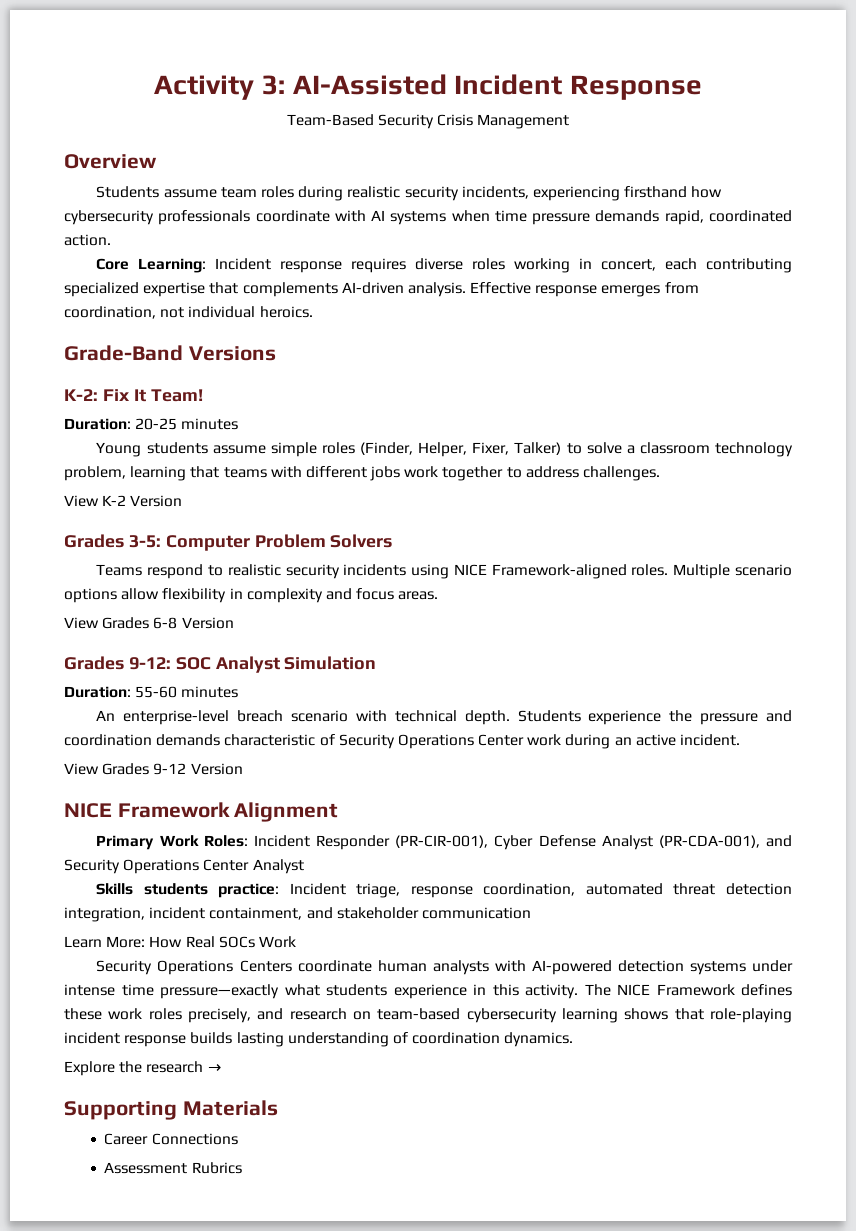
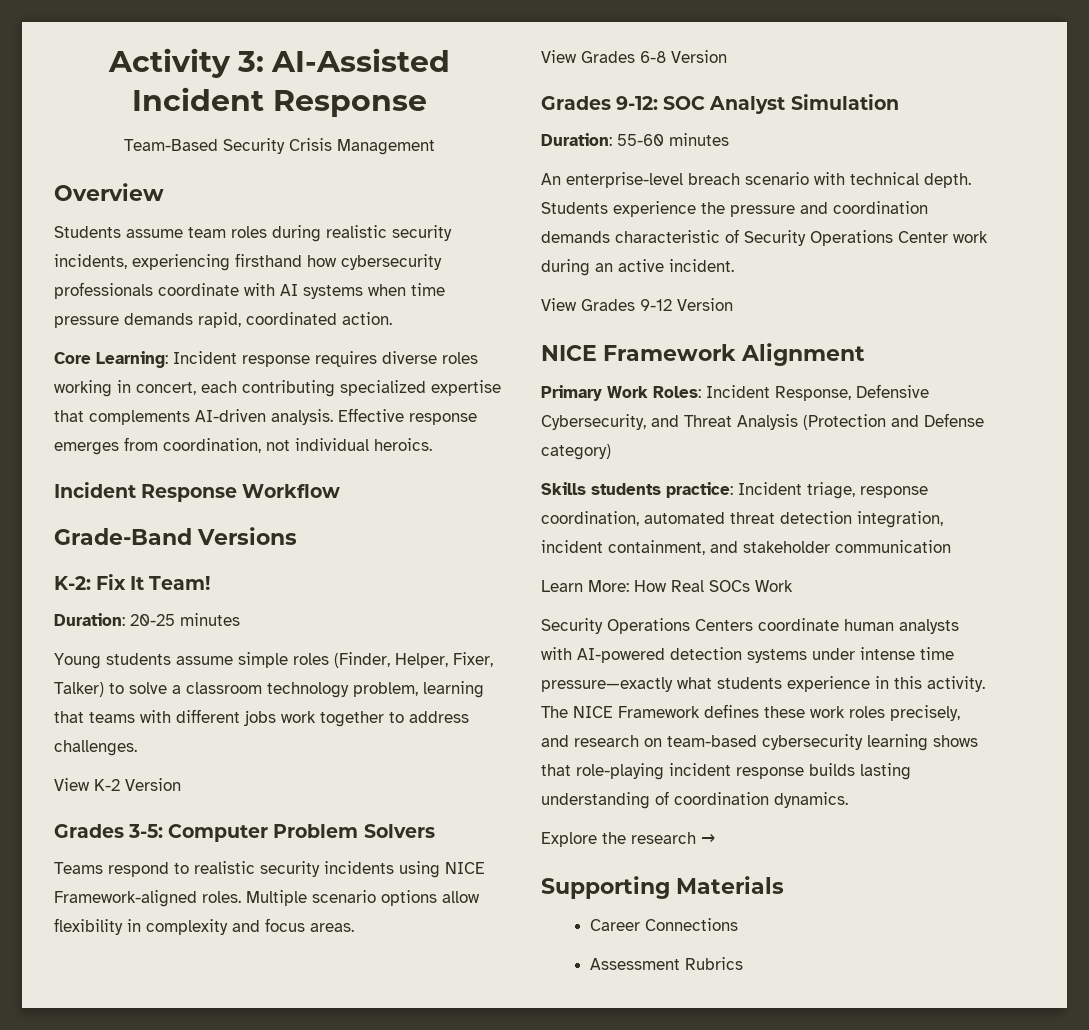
+ Incident Response Workflow
- Primary Work Roles: Incident Responder (PR-CIR-001), Cyber Defense Analyst (PR-CDA-001), and Security Operations Center Analyst
+ Primary Work Roles: Incident Response, Defensive Cybersecurity, and Threat Analysis (Protection and Defense category)

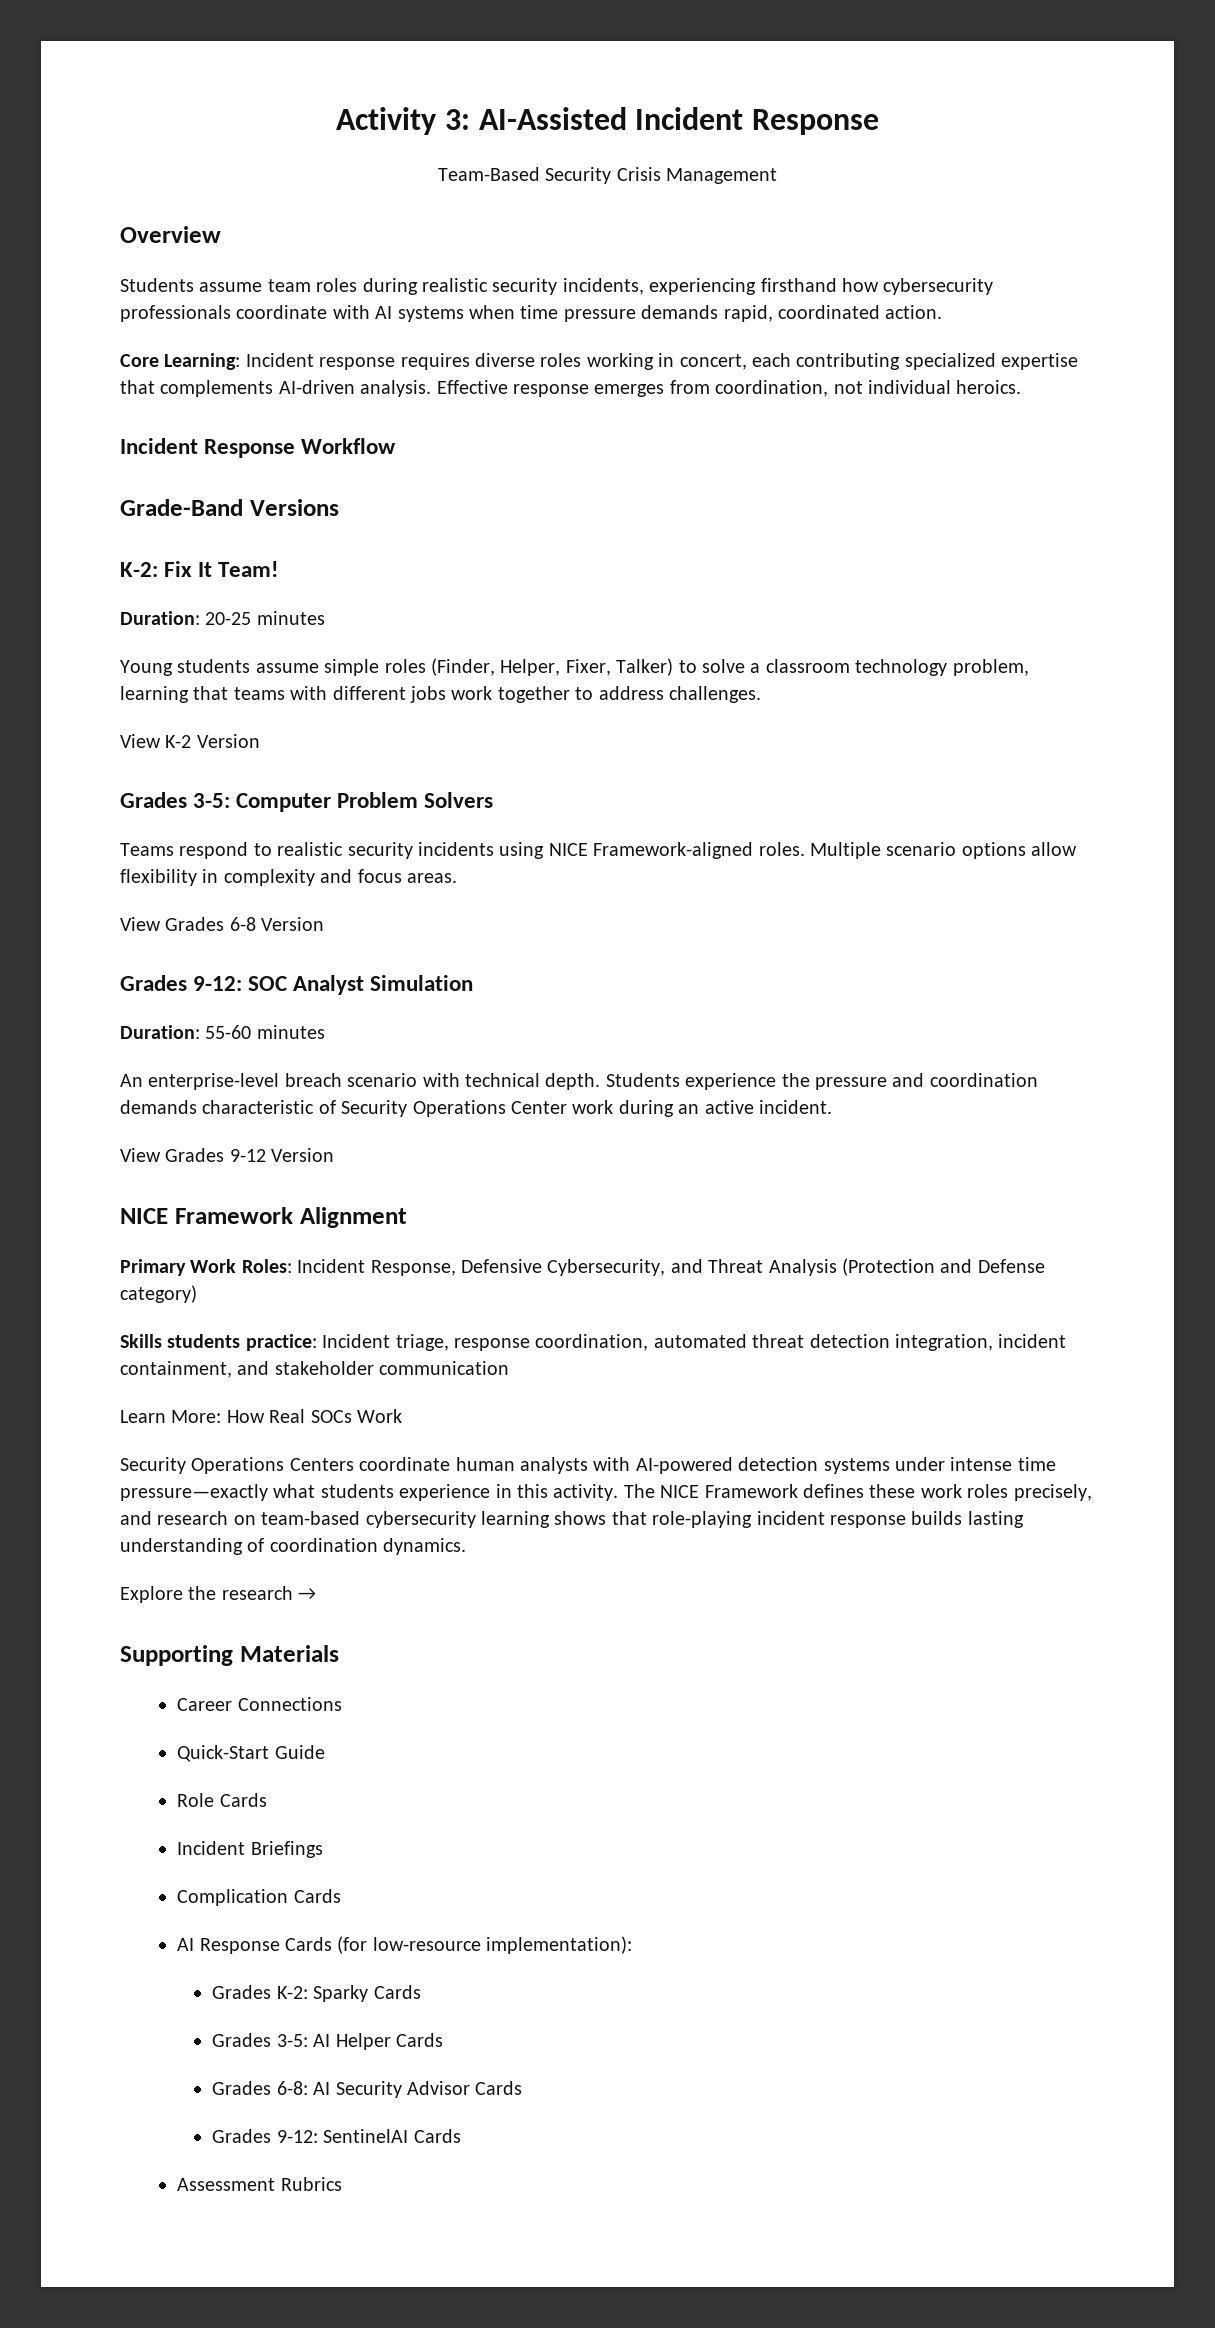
+ Quick-Start Guide
+ Role Cards
+ Incident Briefings
+ Complication Cards
+ AI Response Cards (for low-resource implementation):
+ Grades K-2: Sparky Cards
+ Grades 3-5: AI Helper Cards
+ Grades 6-8: AI Security Advisor Cards
+ Grades 9-12: SentinelAI Cards

